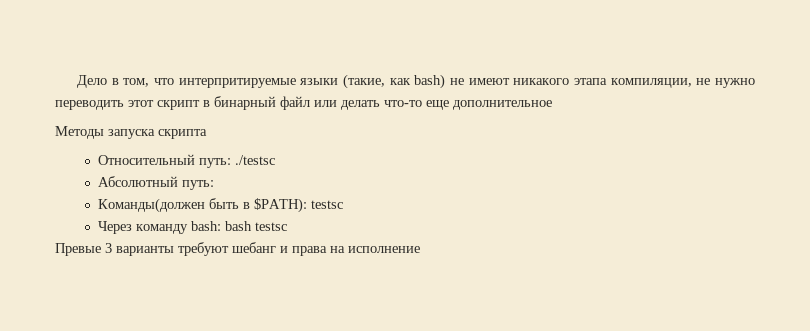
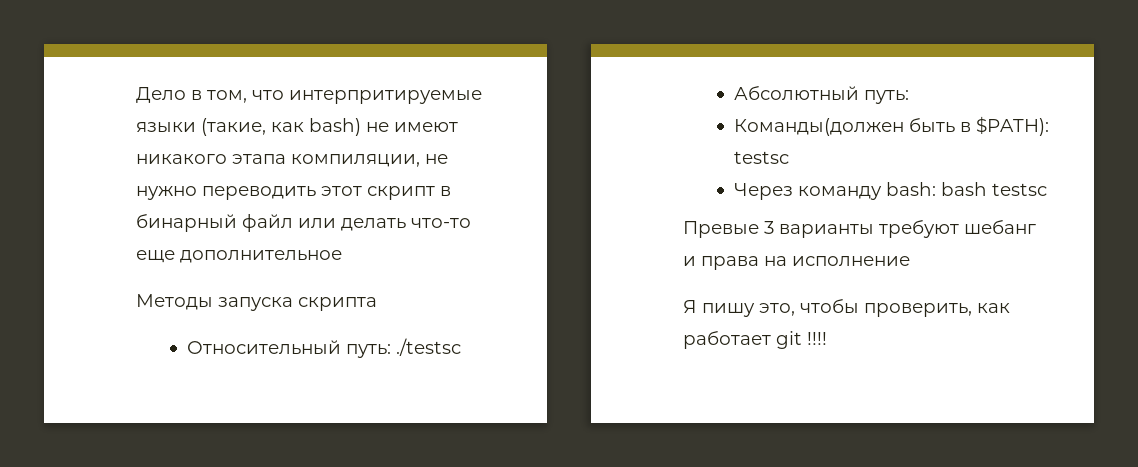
+ Я пишу это, чтобы проверить, как работает git !!!!

